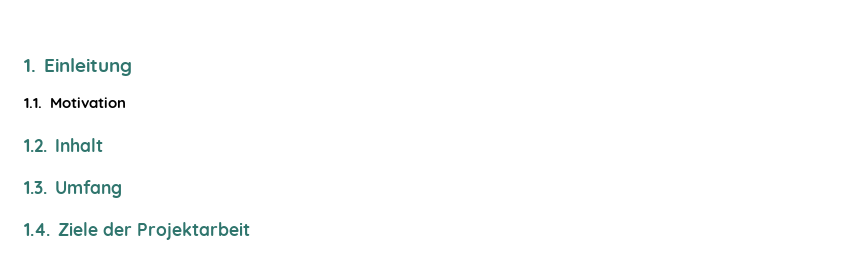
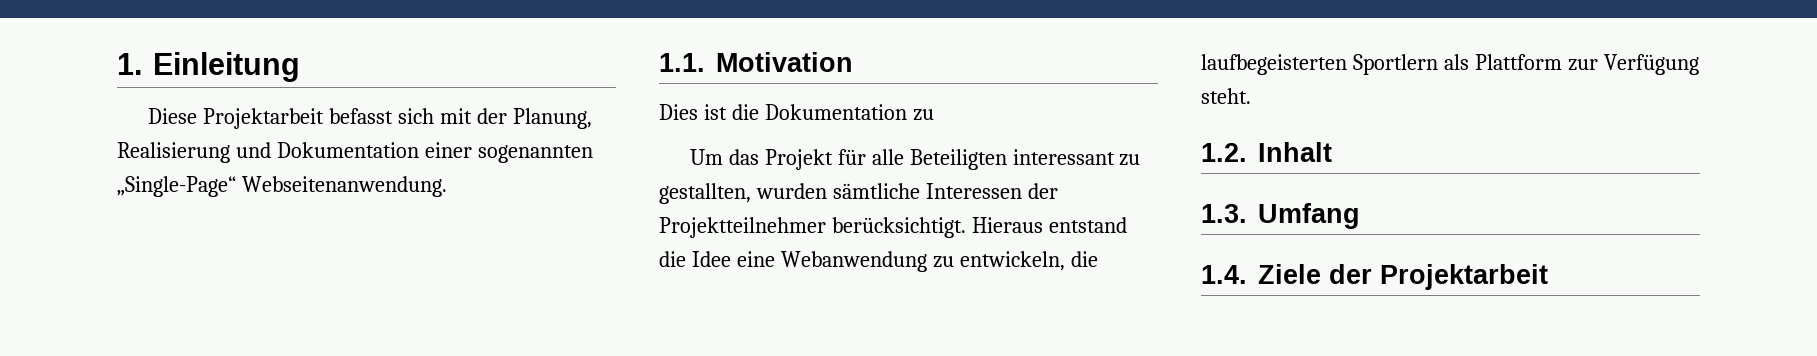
+ Diese Projektarbeit befasst sich mit der Planung, Realisierung und Dokumentation einer sogenannten „Single-Page“ Webseitenanwendung.
  1.1. Motivation
+ Dies ist die Dokumentation zu
+ Um das Projekt für alle Beteiligten interessant zu gestallten, wurden sämtliche Interessen der Projektteilnehmer berücksichtigt. Hieraus entstand die Idee eine Webanwendung zu entwickeln, die laufbegeisterten Sportlern als Plattform zur Verfügung steht.

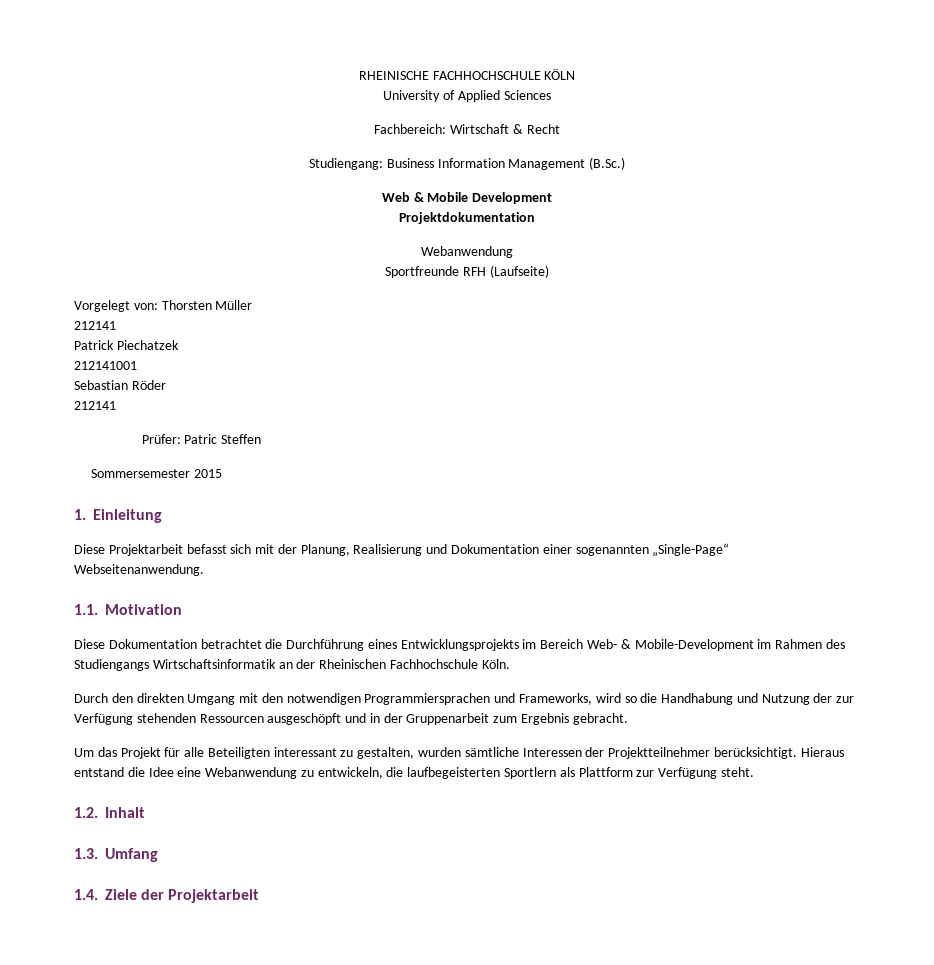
+ RHEINISCHE FACHHOCHSCHULE KÖLN
+ University of Applied Sciences
+ Fachbereich: Wirtschaft & Recht
+ Studiengang: Business Information Management (B.Sc.)
+ Web & Mobile Development
+ Projektdokumentation
+ Webanwendung
+ Sportfreunde RFH (Laufseite)
+ Vorgelegt von: Thorsten Müller
+ 212141
+ Patrick Piechatzek
+ 212141001
+ Sebastian Röder
+ 212141
+ Prüfer: Patric Steffen
+ Sommersemester 2015
- Dies ist die Dokumentation zu
+ Diese Dokumentation betrachtet die Durchführung eines Entwicklungsprojekts im Bereich Web- & Mobile-Development im Rahmen des Studiengangs Wirtschaftsinformatik an der Rheinischen Fachhochschule Köln.
+ Durch den direkten Umgang mit den notwendigen Programmiersprachen und Frameworks, wird so die Handhabung und Nutzung der zur Verfügung stehenden Ressourcen ausgeschöpft und in der Gruppenarbeit zum Ergebnis gebracht.
- Um das Projekt für alle Beteiligten interessant zu gestallten, wurden sämtliche Interessen der Projektteilnehmer berücksichtigt.
+ Um das Projekt für alle Beteiligten interessant zu gestalten, wurden sämtliche Interessen der Projektteilnehmer berücksichtigt.

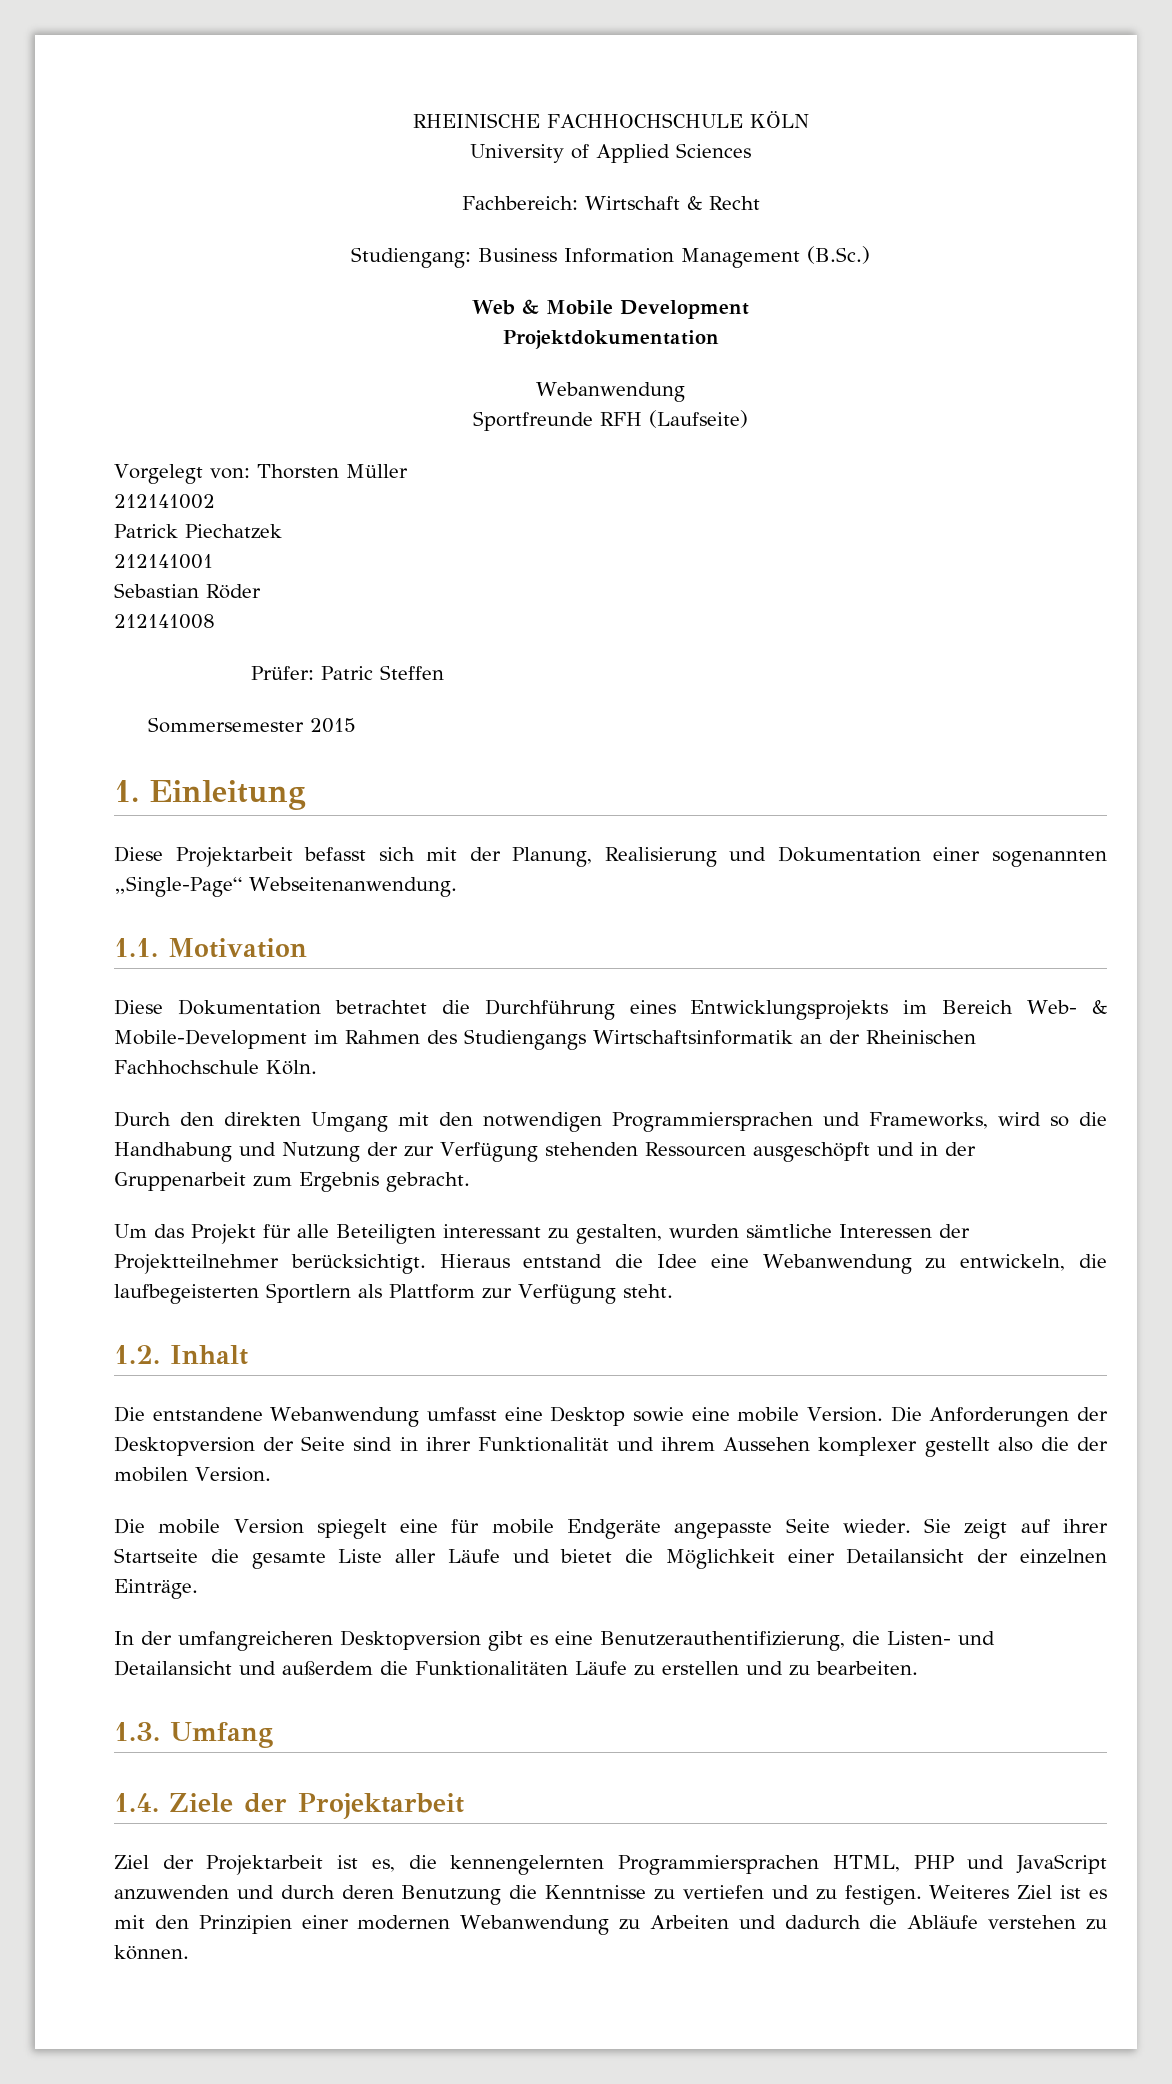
  Vorgelegt von: Thorsten Müller
- 212141
+ 212141002
  Sebastian Röder
- 212141
+ 212141008
+ Die entstandene Webanwendung umfasst eine Desktop sowie eine mobile Version. Die Anforderungen der Desktopversion der Seite sind in ihrer Funktionalität und ihrem Aussehen komplexer gestellt also die der mobilen Version.
+ Die mobile Version spiegelt eine für mobile Endgeräte angepasste Seite wieder. Sie zeigt auf ihrer Startseite die gesamte Liste aller Läufe und bietet die Möglichkeit einer Detailansicht der einzelnen Einträge.
+ In der umfangreicheren Desktopversion gibt es eine Benutzerauthentifizierung, die Listen- und Detailansicht und außerdem die Funktionalitäten Läufe zu erstellen und zu bearbeiten.
+ Ziel der Projektarbeit ist es, die kennengelernten Programmiersprachen HTML, PHP und JavaScript anzuwenden und durch deren Benutzung die Kenntnisse zu vertiefen und zu festigen. Weiteres Ziel ist es mit den Prinzipien einer modernen Webanwendung zu Arbeiten und dadurch die Abläufe verstehen zu können.

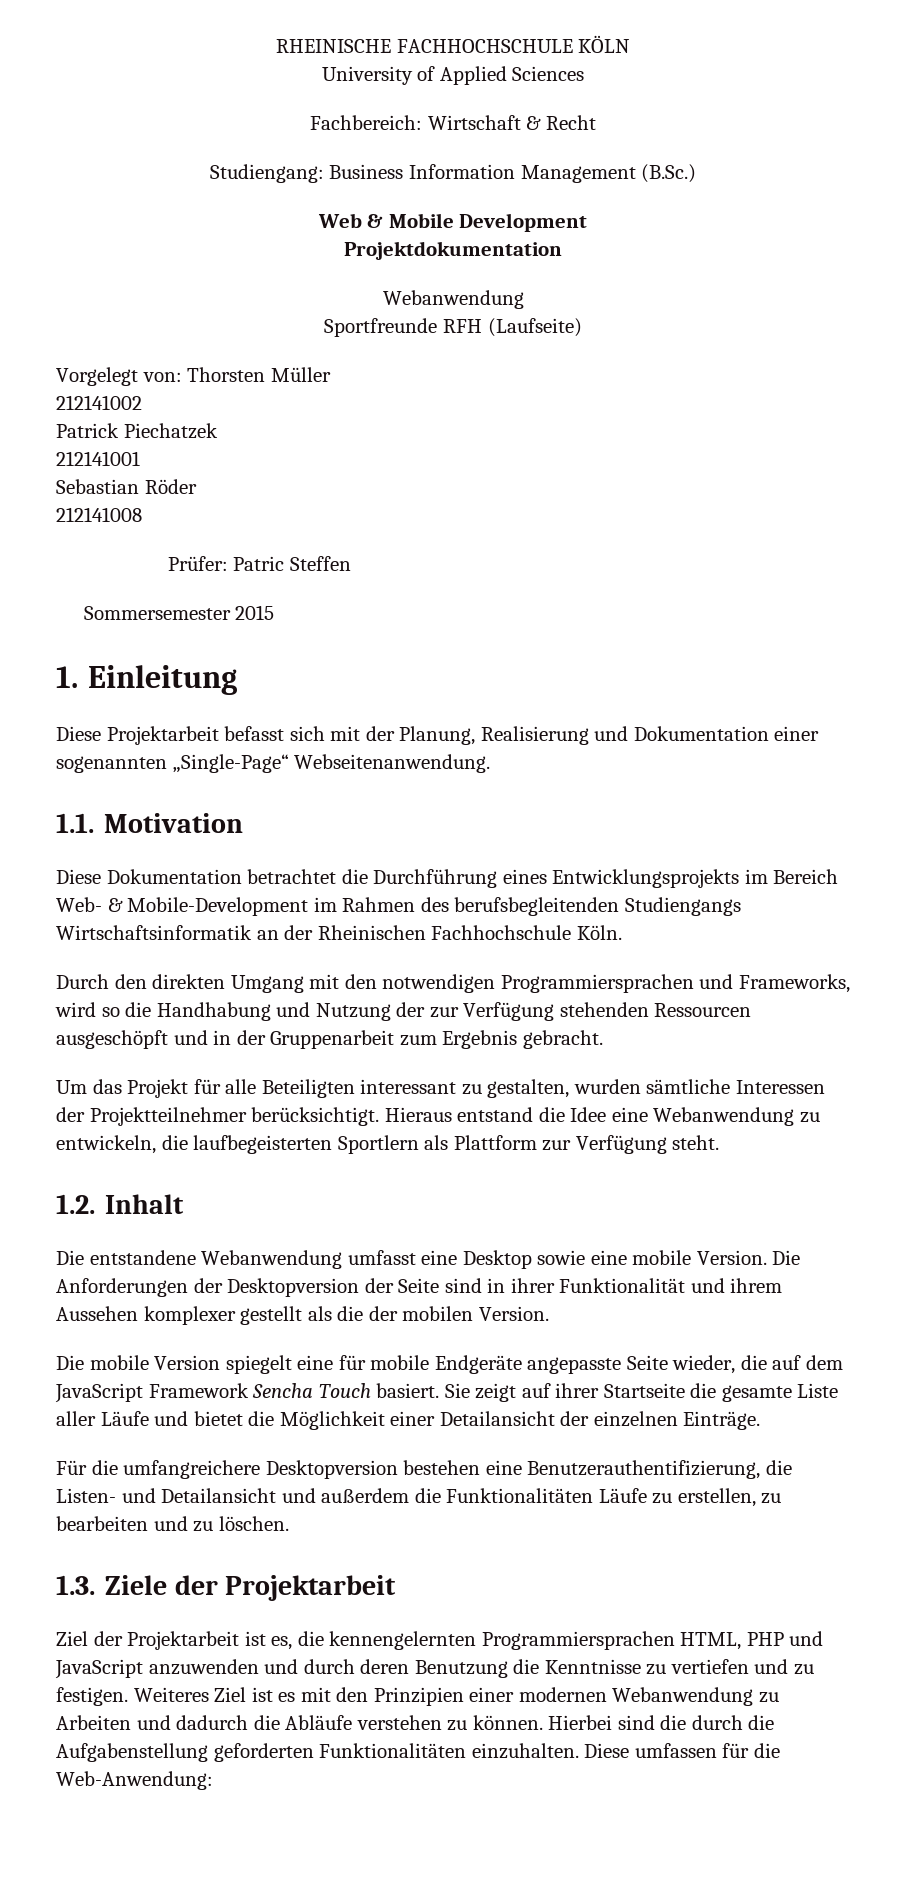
- Diese Dokumentation betrachtet die Durchführung eines Entwicklungsprojekts im Bereich Web- & Mobile-Development im Rahmen des Studiengangs Wirtschaftsinformatik an der Rheinischen Fachhochschule Köln.
+ Diese Dokumentation betrachtet die Durchführung eines Entwicklungsprojekts im Bereich Web- & Mobile-Development im Rahmen des berufsbegleitenden Studiengangs Wirtschaftsinformatik an der Rheinischen Fachhochschule Köln.
- Die Anforderungen der Desktopversion der Seite sind in ihrer Funktionalität und ihrem Aussehen komplexer gestellt also die der mobilen Version.
+ Die Anforderungen der Desktopversion der Seite sind in ihrer Funktionalität und ihrem Aussehen komplexer gestellt als die der mobilen Version.
- Die mobile Version spiegelt eine für mobile Endgeräte angepasste Seite wieder.
+ Die mobile Version spiegelt eine für mobile Endgeräte angepasste Seite wieder, die auf dem JavaScript Framework Sencha Touch basiert.
- In der umfangreicheren Desktopversion gibt es eine Benutzerauthentifizierung, die Listen- und Detailansicht und außerdem die Funktionalitäten Läufe zu erstellen und zu bearbeiten.
- 1.3. Umfang
- 1.4. Ziele der Projektarbeit
+ Für die umfangreichere Desktopversion bestehen eine Benutzerauthentifizierung, die Listen- und Detailansicht und außerdem die Funktionalitäten Läufe zu erstellen, zu bearbeiten und zu löschen.
+ 1.3. Ziele der Projektarbeit
+ Hierbei sind die durch die Aufgabenstellung geforderten Funktionalitäten einzuhalten. Diese umfassen für die Web-Anwendung:

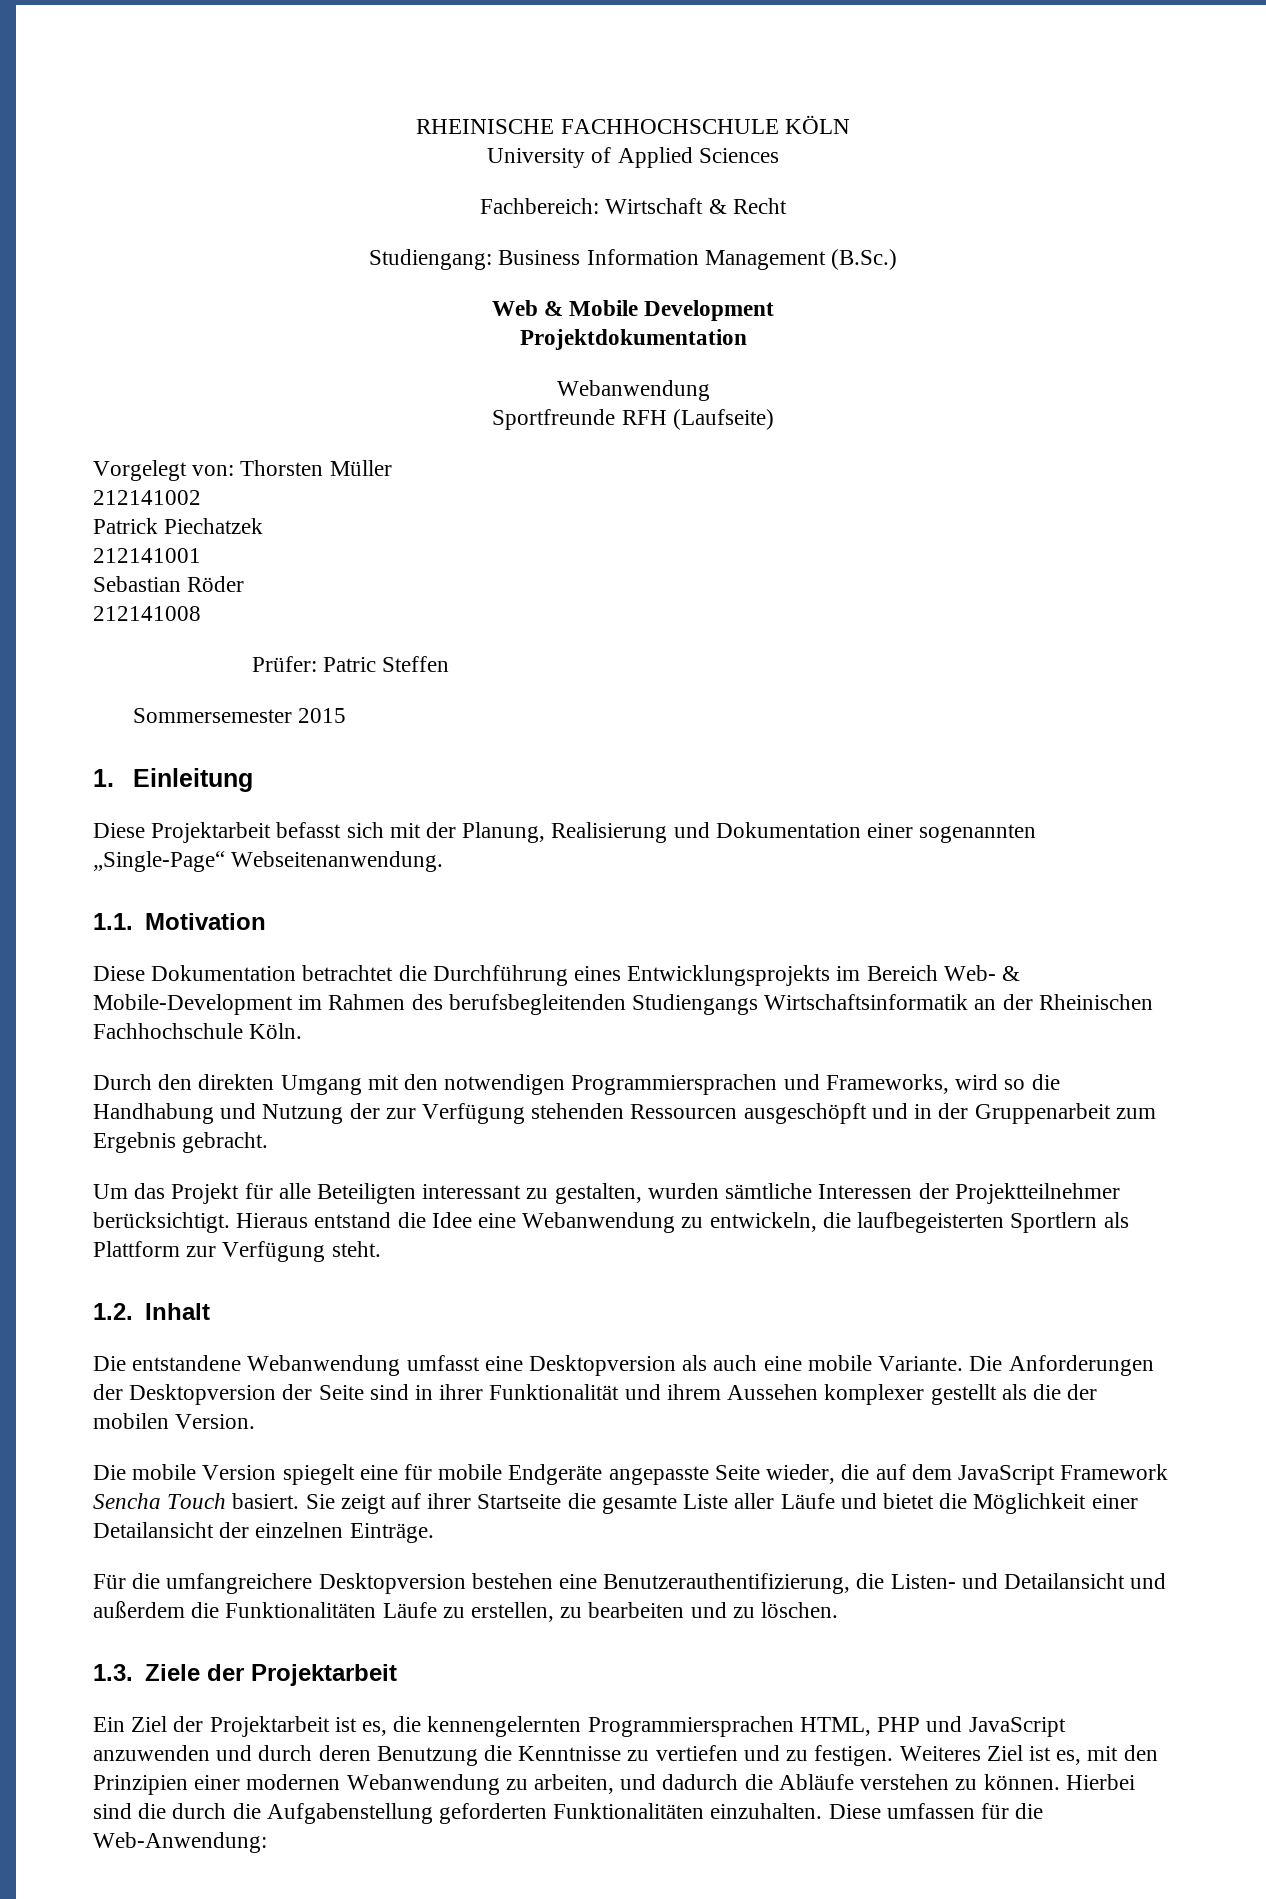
- Die entstandene Webanwendung umfasst eine Desktop sowie eine mobile Version.
+ Die entstandene Webanwendung umfasst eine Desktopversion als auch eine mobile Variante.
- Ziel der Projektarbeit ist es, die kennengelernten Programmiersprachen HTML, PHP und JavaScript anzuwenden und durch deren Benutzung die Kenntnisse zu vertiefen und zu festigen.
+ Ein Ziel der Projektarbeit ist es, die kennengelernten Programmiersprachen HTML, PHP und JavaScript anzuwenden und durch deren Benutzung die Kenntnisse zu vertiefen und zu festigen.
- Weiteres Ziel ist es mit den Prinzipien einer modernen Webanwendung zu Arbeiten und dadurch die Abläufe verstehen zu können.
+ Weiteres Ziel ist es, mit den Prinzipien einer modernen Webanwendung zu arbeiten, und dadurch die Abläufe verstehen zu können.

